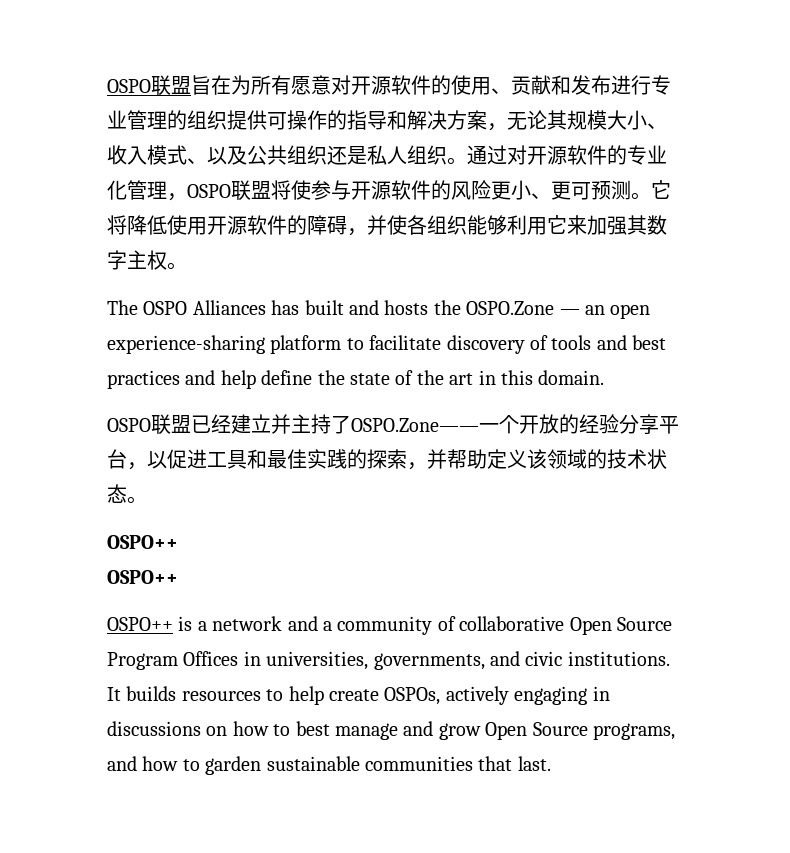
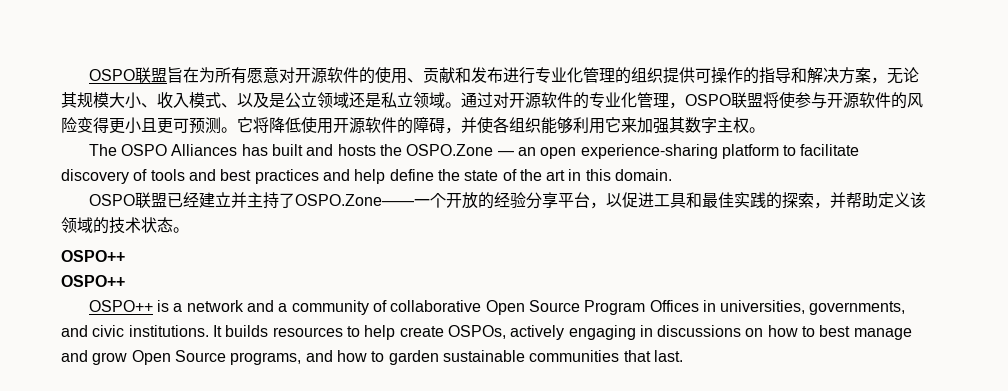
- OSPO联盟旨在为所有愿意对开源软件的使用、贡献和发布进行专业管理的组织提供可操作的指导和解决方案，无论其规模大小、收入模式、以及公共组织还是私人组织。
+ OSPO联盟旨在为所有愿意对开源软件的使用、贡献和发布进行专业化管理的组织提供可操作的指导和解决方案，无论其规模大小、收入模式、以及是公立领域还是私立领域。
- 通过对开源软件的专业化管理，OSPO联盟将使参与开源软件的风险更小、更可预测。
+ 通过对开源软件的专业化管理，OSPO联盟将使参与开源软件的风险变得更小且更可预测。

